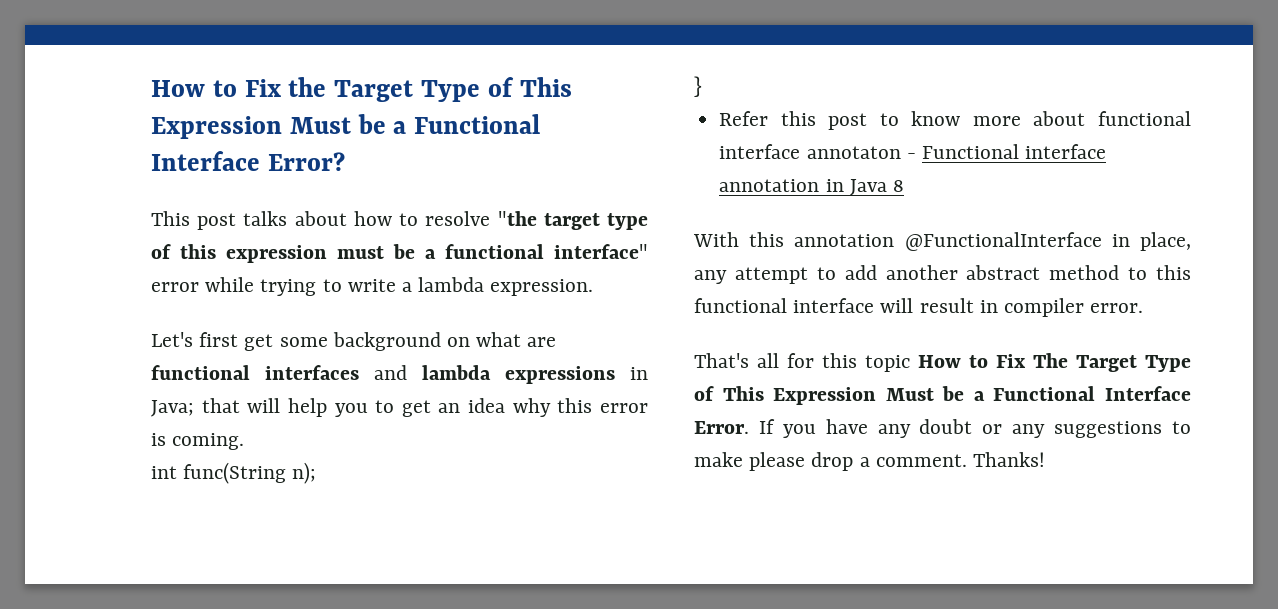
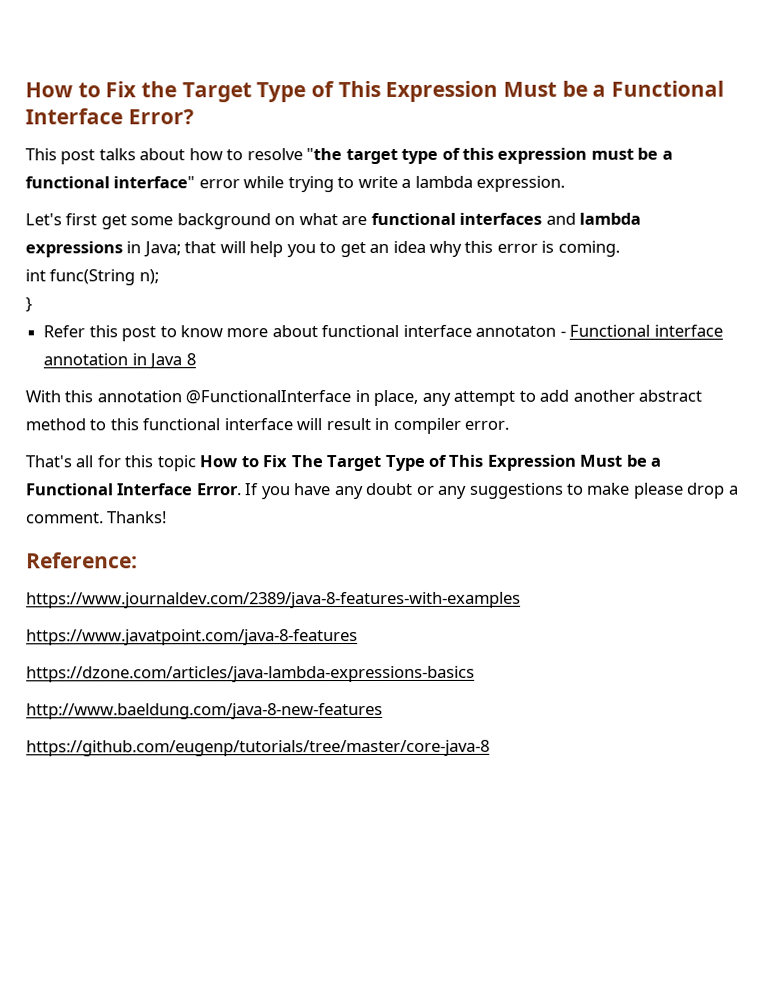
+ Reference:
+ https://www.journaldev.com/2389/java-8-features-with-examples
+ https://www.javatpoint.com/java-8-features
+ https://dzone.com/articles/java-lambda-expressions-basics
+ http://www.baeldung.com/java-8-new-features
+ https://github.com/eugenp/tutorials/tree/master/core-java-8

